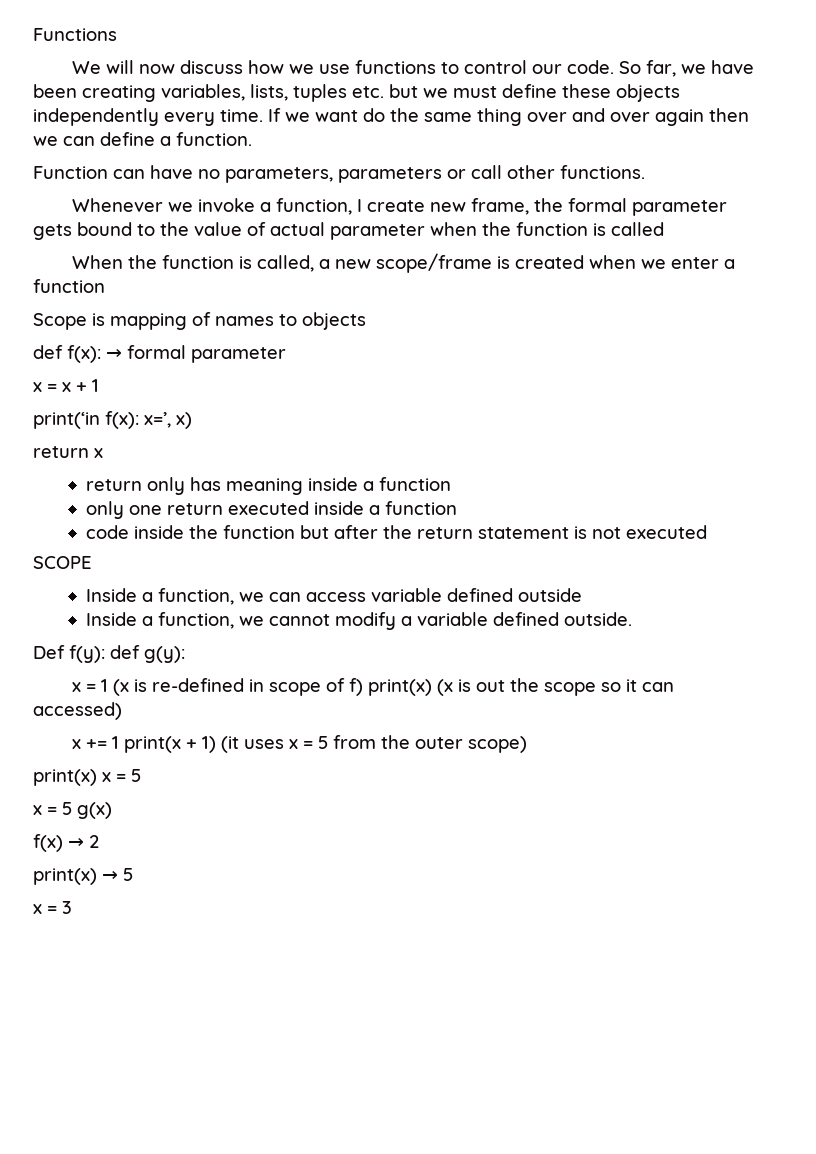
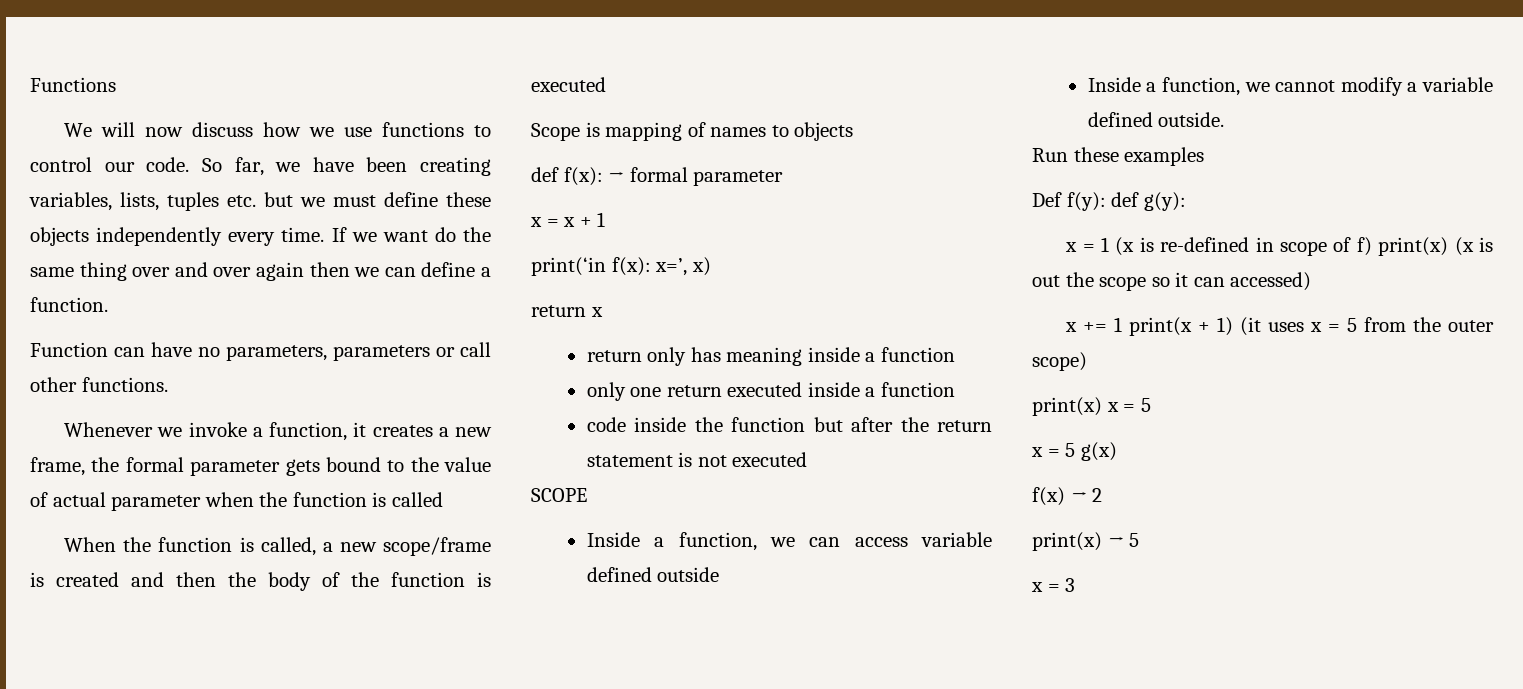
- Whenever we invoke a function, I create new frame, the formal parameter gets bound to the value of actual parameter when the function is called
+ Whenever we invoke a function, it creates a new frame, the formal parameter gets bound to the value of actual parameter when the function is called
- When the function is called, a new scope/frame is created when we enter a function
+ When the function is called, a new scope/frame is created and then the body of the function is executed
+ Run these examples

